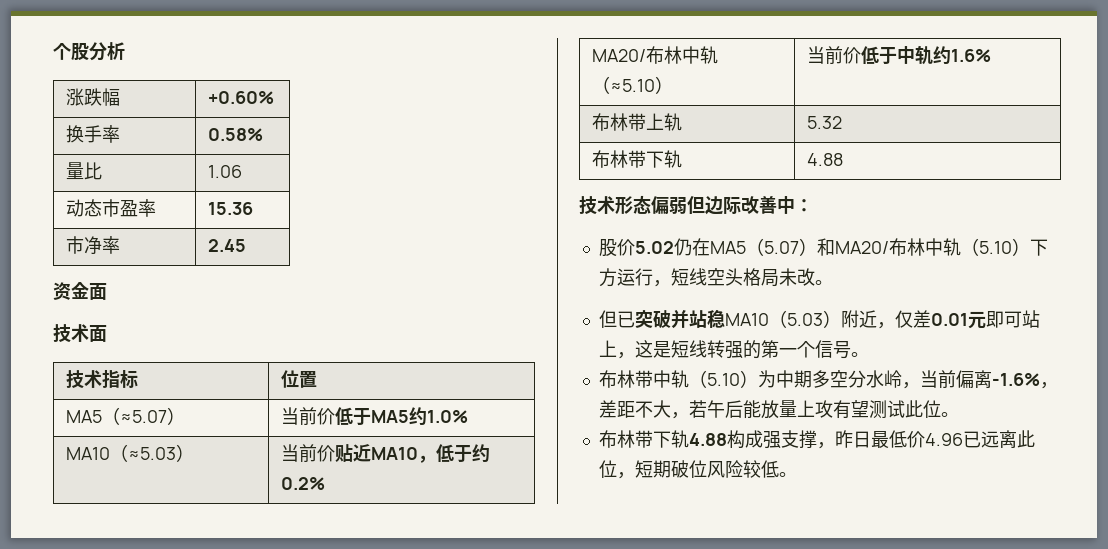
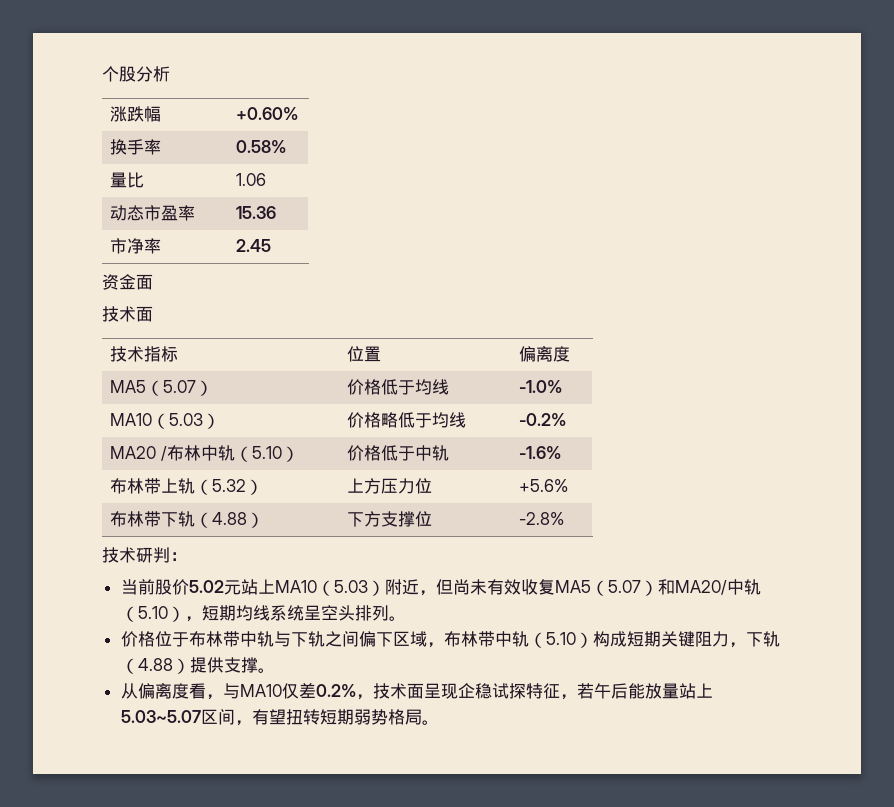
- 技术指标 | 位置
- MA5（≈5.07） | 当前价低于MA5约1.0%
- MA10（≈5.03） | 当前价贴近MA10，低于约0.2%
- MA20/布林中轨（≈5.10） | 当前价低于中轨约1.6%
- 布林带上轨 | 5.32
- 布林带下轨 | 4.88
- 技术形态偏弱但边际改善中：
- 股价5.02仍在MA5（5.07）和MA20/布林中轨（5.10）下方运行，短线空头格局未改。
- 但已突破并站稳MA10（5.03）附近，仅差0.01元即可站上，这是短线转强的第一个信号。
- 布林带中轨（5.10）为中期多空分水岭，当前偏离-1.6%，差距不大，若午后能放量上攻有望测试此位。
- 布林带下轨4.88构成强支撑，昨日最低价4.96已远离此位，短期破位风险较低。
+ 技术指标 | 位置 | 偏离度
+ MA5（5.07） | 价格低于均线 | -1.0%
+ MA10（5.03） | 价格略低于均线 | -0.2%
+ MA20 /布林中轨（5.10） | 价格低于中轨 | -1.6%
+ 布林带上轨（5.32） | 上方压力位 | +5.6%
+ 布林带下轨（4.88） | 下方支撑位 | -2.8%
+ 技术研判：
+ 当前股价5.02元站上MA10（5.03）附近，但尚未有效收复MA5（5.07）和MA20/中轨（5.10），短期均线系统呈空头排列。
+ 价格位于布林带中轨与下轨之间偏下区域，布林带中轨（5.10）构成短期关键阻力，下轨（4.88）提供支撑。
+ 从偏离度看，与MA10仅差0.2%，技术面呈现企稳试探特征，若午后能放量站上5.03~5.07区间，有望扭转短期弱势格局。

